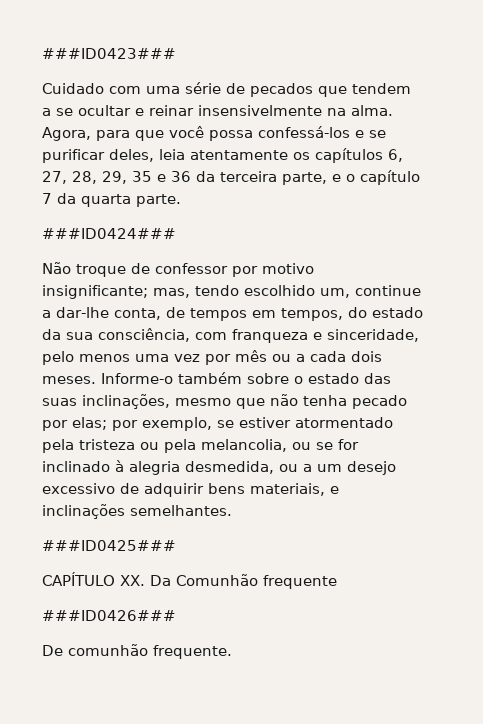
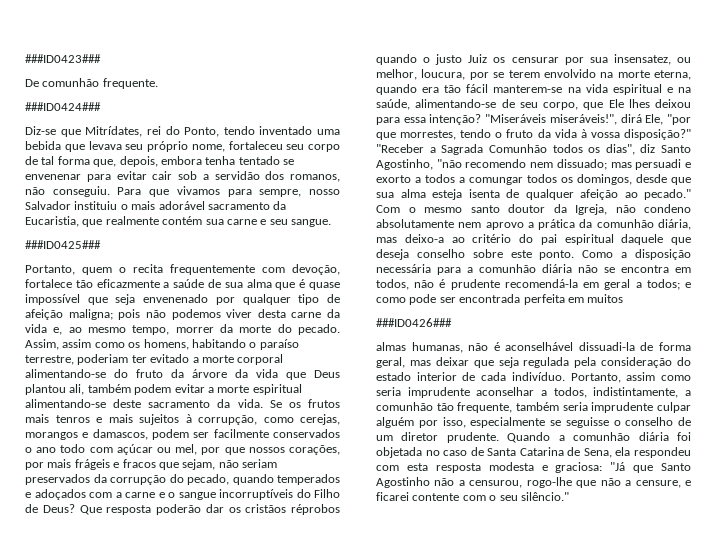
- Cuidado com uma série de pecados que tendem a se ocultar e reinar insensivelmente na alma. Agora, para que você possa confessá-los e se purificar deles, leia atentamente os capítulos 6, 27, 28, 29, 35 e 36 da terceira parte, e o capítulo 7 da quarta parte.
+ De comunhão frequente.
  ###ID0424###
- Não troque de confessor por motivo insignificante; mas, tendo escolhido um, continue a dar-lhe conta, de tempos em tempos, do estado da sua consciência, com franqueza e sinceridade, pelo menos uma vez por mês ou a cada dois meses. Informe-o também sobre o estado das suas inclinações, mesmo que não tenha pecado por elas; por exemplo, se estiver atormentado pela tristeza ou pela melancolia, ou se for inclinado à alegria desmedida, ou a um desejo excessivo de adquirir bens materiais, e inclinações semelhantes.
+ Diz-se que Mitrídates, rei do Ponto, tendo inventado uma bebida que levava seu próprio nome, fortaleceu seu corpo de tal forma que, depois, embora tenha tentado se envenenar para evitar cair sob a servidão dos romanos, não conseguiu. Para que vivamos para sempre, nosso Salvador instituiu o mais adorável sacramento da Eucaristia, que realmente contém sua carne e seu sangue.
  ###ID0425###
- CAPÍTULO XX. Da Comunhão frequente
+ Portanto, quem o recita frequentemente com devoção, fortalece tão eficazmente a saúde de sua alma que é quase impossível que seja envenenado por qualquer tipo de afeição maligna; pois não podemos viver desta carne da vida e, ao mesmo tempo, morrer da morte do pecado. Assim, assim como os homens, habitando o paraíso terrestre, poderiam ter evitado a morte corporal alimentando-se do fruto da árvore da vida que Deus plantou ali, também podem evitar a morte espiritual alimentando-se deste sacramento da vida. Se os frutos mais tenros e mais sujeitos à corrupção, como cerejas, morangos e damascos, podem ser facilmente conservados o ano todo com açúcar ou mel, por que nossos corações, por mais frágeis e fracos que sejam, não seriam preservados da corrupção do pecado, quando temperados e adoçados com a carne e o sangue incorruptíveis do Filho de Deus? Que resposta poderão dar os cristãos réprobos quando o justo Juiz os censurar por sua insensatez, ou melhor, loucura, por se terem envolvido na morte eterna, quando era tão fácil manterem-se na vida espiritual e na saúde, alimentando-se de seu corpo, que Ele lhes deixou para essa intenção? "Miseráveis miseráveis!", dirá Ele, "por que morrestes, tendo o fruto da vida à vossa disposição?" "Receber a Sagrada Comunhão todos os dias", diz Santo Agostinho, "não recomendo nem dissuado; mas persuadi e exorto a todos a comungar todos os domingos, desde que sua alma esteja isenta de qualquer afeição ao pecado." Com o mesmo santo doutor da Igreja, não condeno absolutamente nem aprovo a prática da comunhão diária, mas deixo-a ao critério do pai espiritual daquele que deseja conselho sobre este ponto. Como a disposição necessária para a comunhão diária não se encontra em todos, não é prudente recomendá-la em geral a todos; e como pode ser encontrada perfeita em muitos
  ###ID0426###
- De comunhão frequente.
+ almas humanas, não é aconselhável dissuadi-la de forma geral, mas deixar que seja regulada pela consideração do estado interior de cada indivíduo. Portanto, assim como seria imprudente aconselhar a todos, indistintamente, a comunhão tão frequente, também seria imprudente culpar alguém por isso, especialmente se seguisse o conselho de um diretor prudente. Quando a comunhão diária foi objetada no caso de Santa Catarina de Sena, ela respondeu com esta resposta modesta e graciosa: "Já que Santo Agostinho não a censurou, rogo-lhe que não a censure, e ficarei contente com o seu silêncio."

